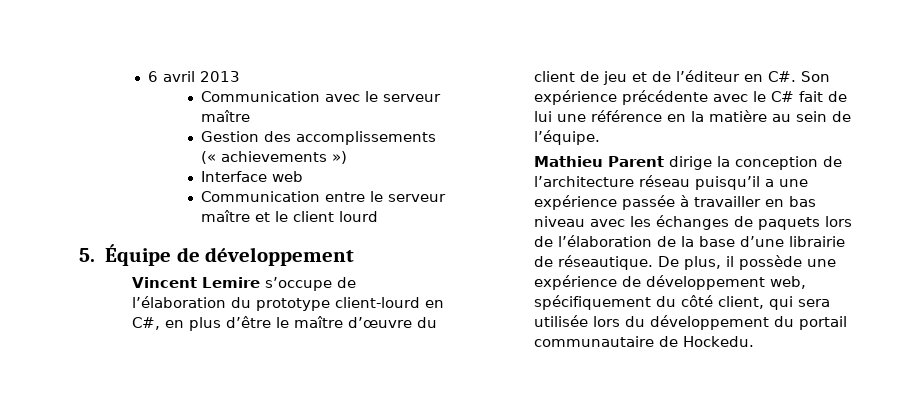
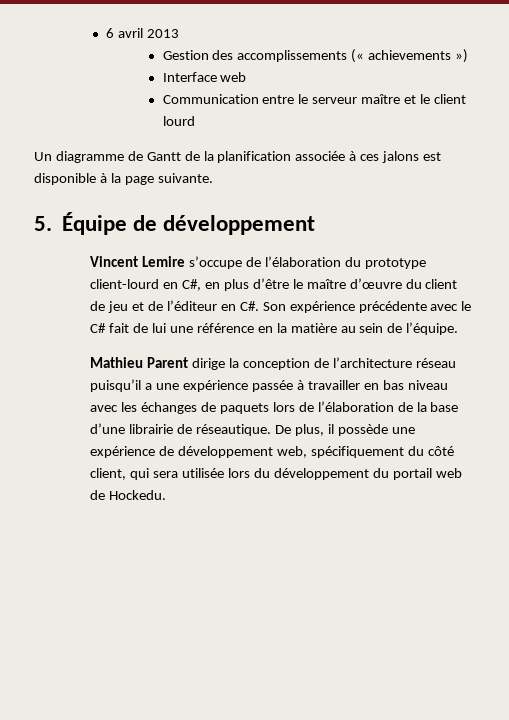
- Communication avec le serveur maître
+ Un diagramme de Gantt de la planification associée à ces jalons est disponible à la page suivante.
- De plus, il possède une expérience de développement web, spécifiquement du côté client, qui sera utilisée lors du développement du portail communautaire de Hockedu.
+ De plus, il possède une expérience de développement web, spécifiquement du côté client, qui sera utilisée lors du développement du portail web de Hockedu.

